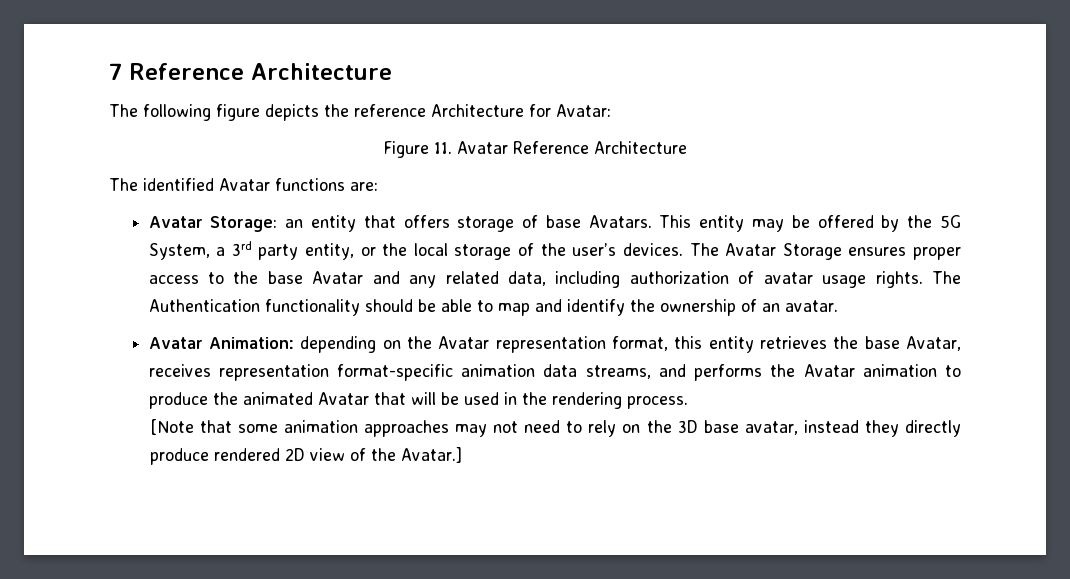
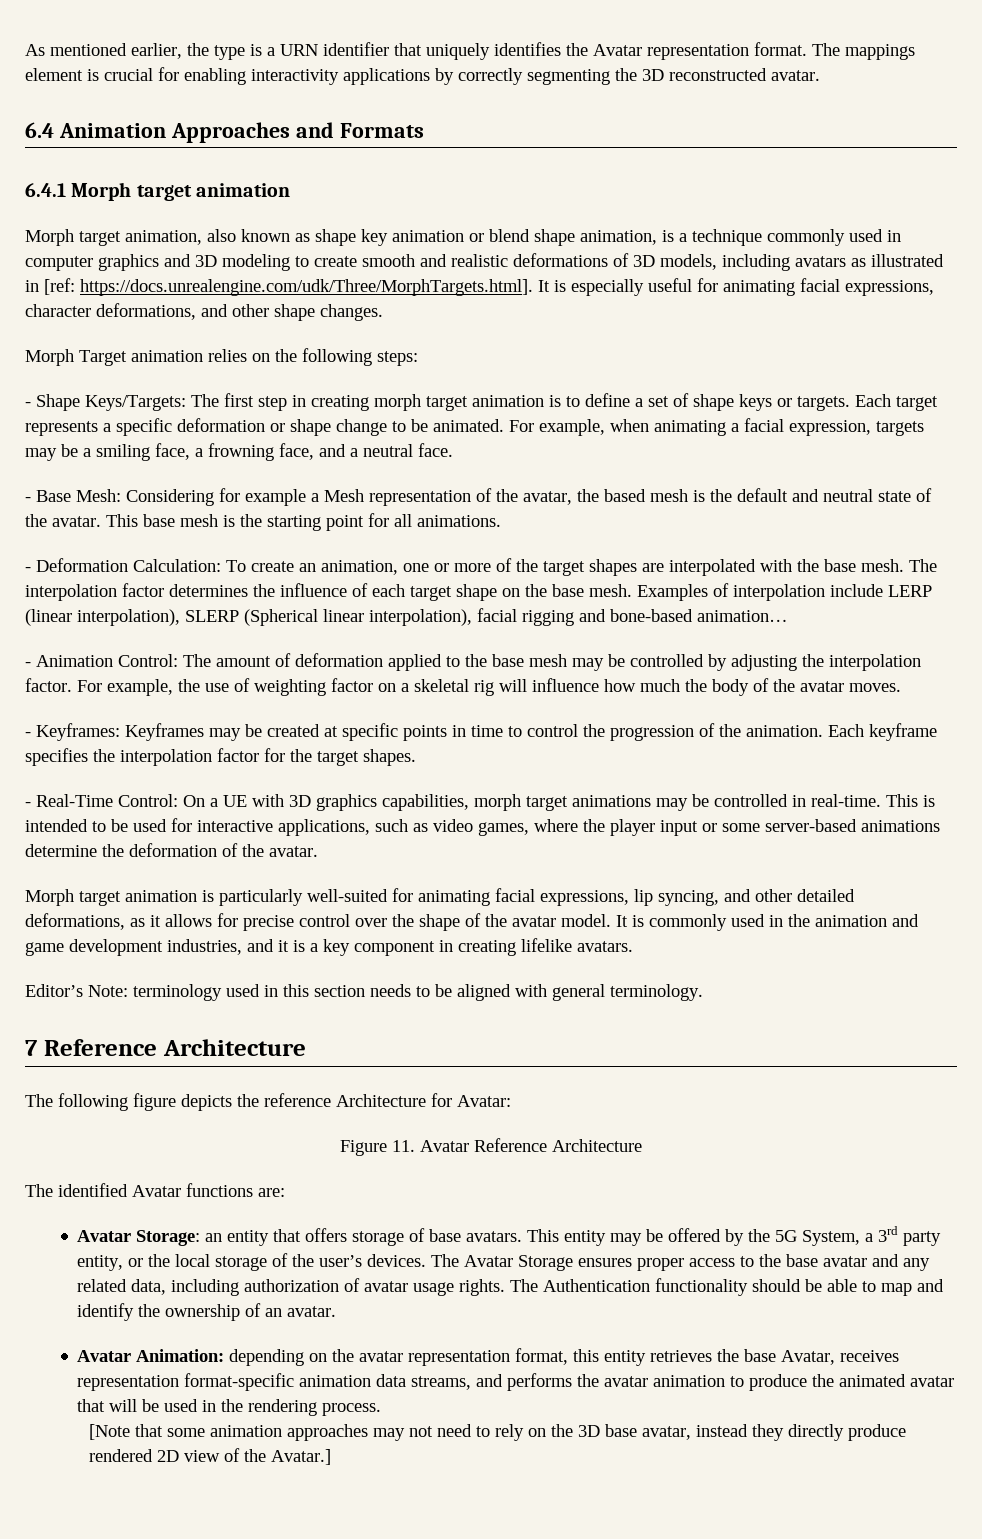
+ As mentioned earlier, the type is a URN identifier that uniquely identifies the Avatar representation format. The mappings element is crucial for enabling interactivity applications by correctly segmenting the 3D reconstructed avatar.
+ 6.4 Animation Approaches and Formats
+ 6.4.1 Morph target animation
+ Morph target animation, also known as shape key animation or blend shape animation, is a technique commonly used in computer graphics and 3D modeling to create smooth and realistic deformations of 3D models, including avatars as illustrated in [ref: https://docs.unrealengine.com/udk/Three/MorphTargets.html]. It is especially useful for animating facial expressions, character deformations, and other shape changes.
+ Morph Target animation relies on the following steps:
+ - Shape Keys/Targets: The first step in creating morph target animation is to define a set of shape keys or targets. Each target represents a specific deformation or shape change to be animated. For example, when animating a facial expression, targets may be a smiling face, a frowning face, and a neutral face.
+ - Base Mesh: Considering for example a Mesh representation of the avatar, the based mesh is the default and neutral state of the avatar. This base mesh is the starting point for all animations.
+ - Deformation Calculation: To create an animation, one or more of the target shapes are interpolated with the base mesh. The interpolation factor determines the influence of each target shape on the base mesh. Examples of interpolation include LERP (linear interpolation), SLERP (Spherical linear interpolation), facial rigging and bone-based animation…
+ - Animation Control: The amount of deformation applied to the base mesh may be controlled by adjusting the interpolation factor. For example, the use of weighting factor on a skeletal rig will influence how much the body of the avatar moves.
+ - Keyframes: Keyframes may be created at specific points in time to control the progression of the animation. Each keyframe specifies the interpolation factor for the target shapes.
+ - Real-Time Control: On a UE with 3D graphics capabilities, morph target animations may be controlled in real-time. This is intended to be used for interactive applications, such as video games, where the player input or some server-based animations determine the deformation of the avatar.
+ Morph target animation is particularly well-suited for animating facial expressions, lip syncing, and other detailed deformations, as it allows for precise control over the shape of the avatar model. It is commonly used in the animation and game development industries, and it is a key component in creating lifelike avatars.
+ Editor’s Note: terminology used in this section needs to be aligned with general terminology.
- Avatar Storage: an entity that offers storage of base Avatars.
+ Avatar Storage: an entity that offers storage of base avatars.
- The Avatar Storage ensures proper access to the base Avatar and any related data, including authorization of avatar usage rights.
+ The Avatar Storage ensures proper access to the base avatar and any related data, including authorization of avatar usage rights.
- Avatar Animation: depending on the Avatar representation format, this entity retrieves the base Avatar, receives representation format-specific animation data streams, and performs the Avatar animation to produce the animated Avatar that will be used in the rendering process.
+ Avatar Animation: depending on the avatar representation format, this entity retrieves the base Avatar, receives representation format-specific animation data streams, and performs the avatar animation to produce the animated avatar that will be used in the rendering process.

